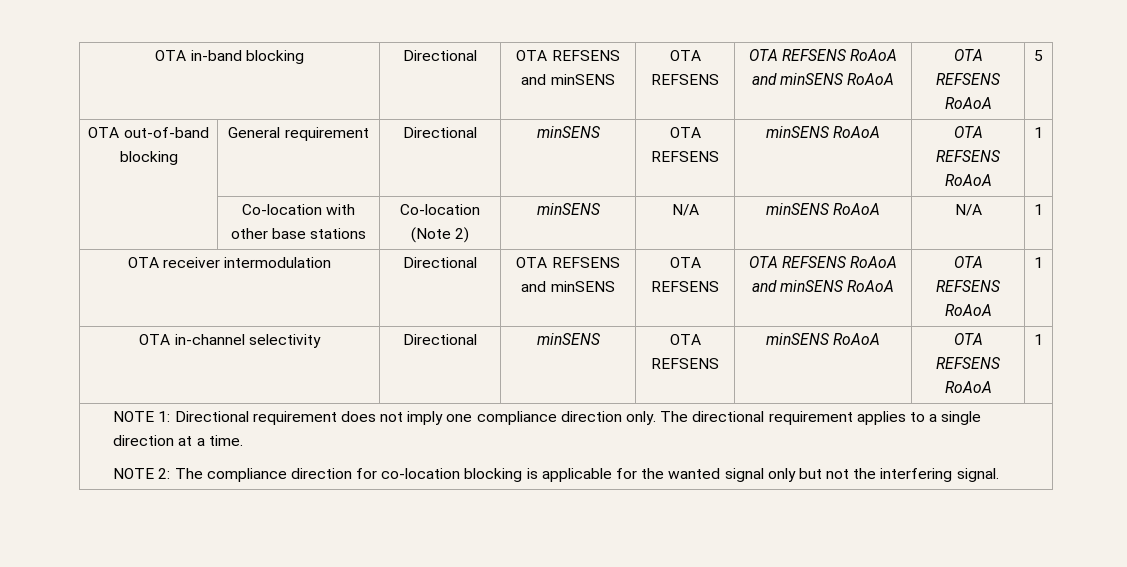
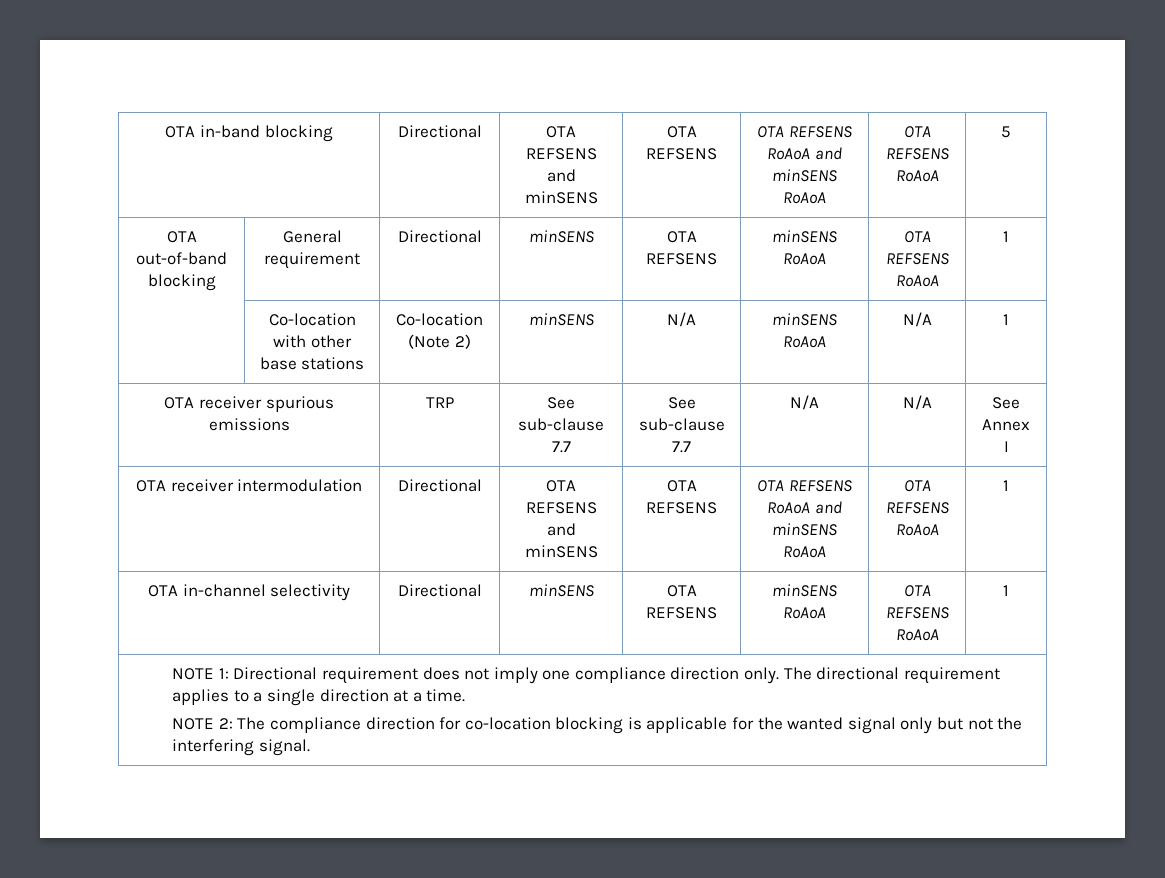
+ OTA receiver spurious emissions | TRP | See sub-clause 7.7 | See sub-clause 7.7 | N/A | N/A | See Annex I

